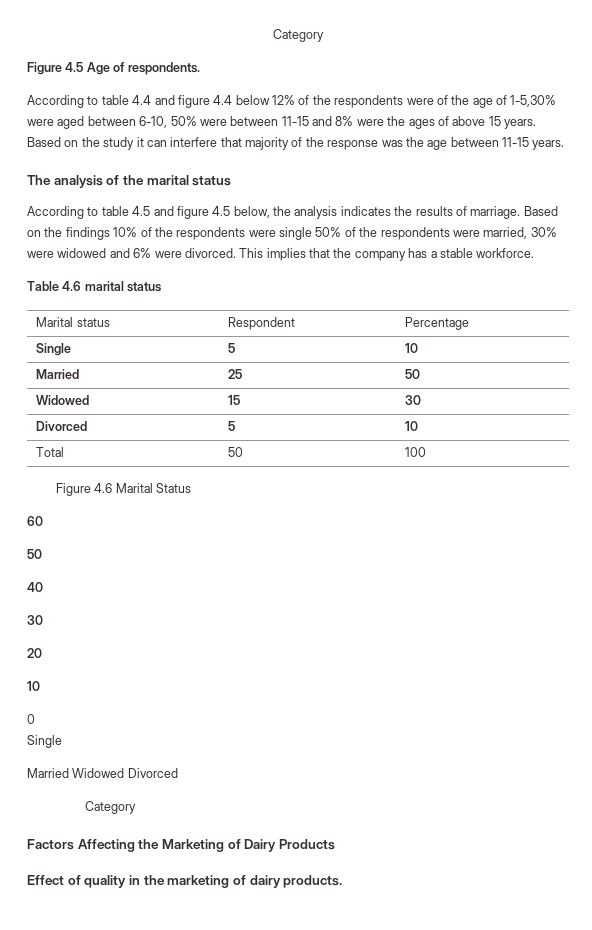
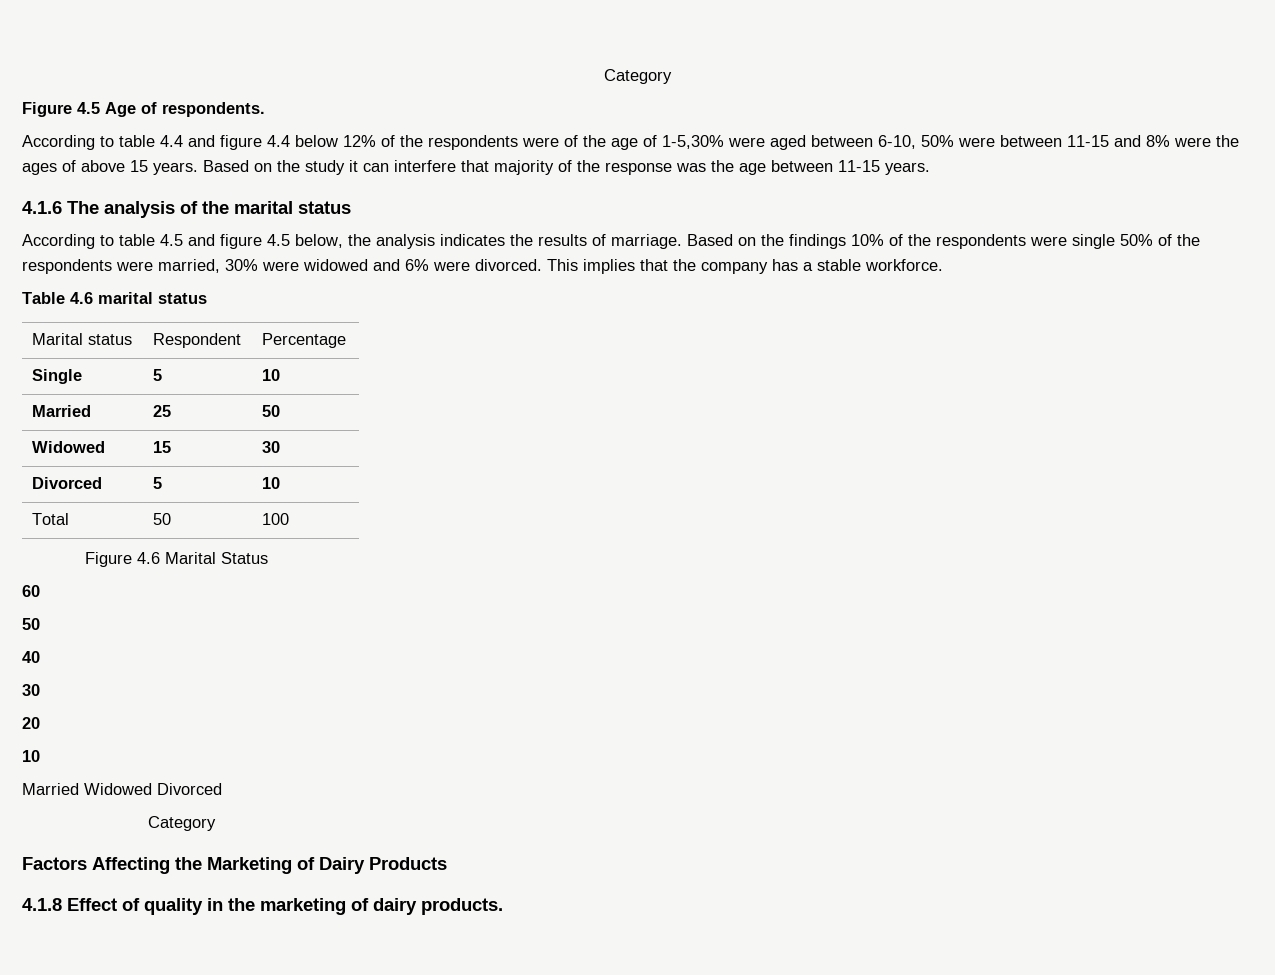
- The analysis of the marital status
+ 4.1.6 The analysis of the marital status
- 0
- Single
- Effect of quality in the marketing of dairy products.
+ 4.1.8 Effect of quality in the marketing of dairy products.

